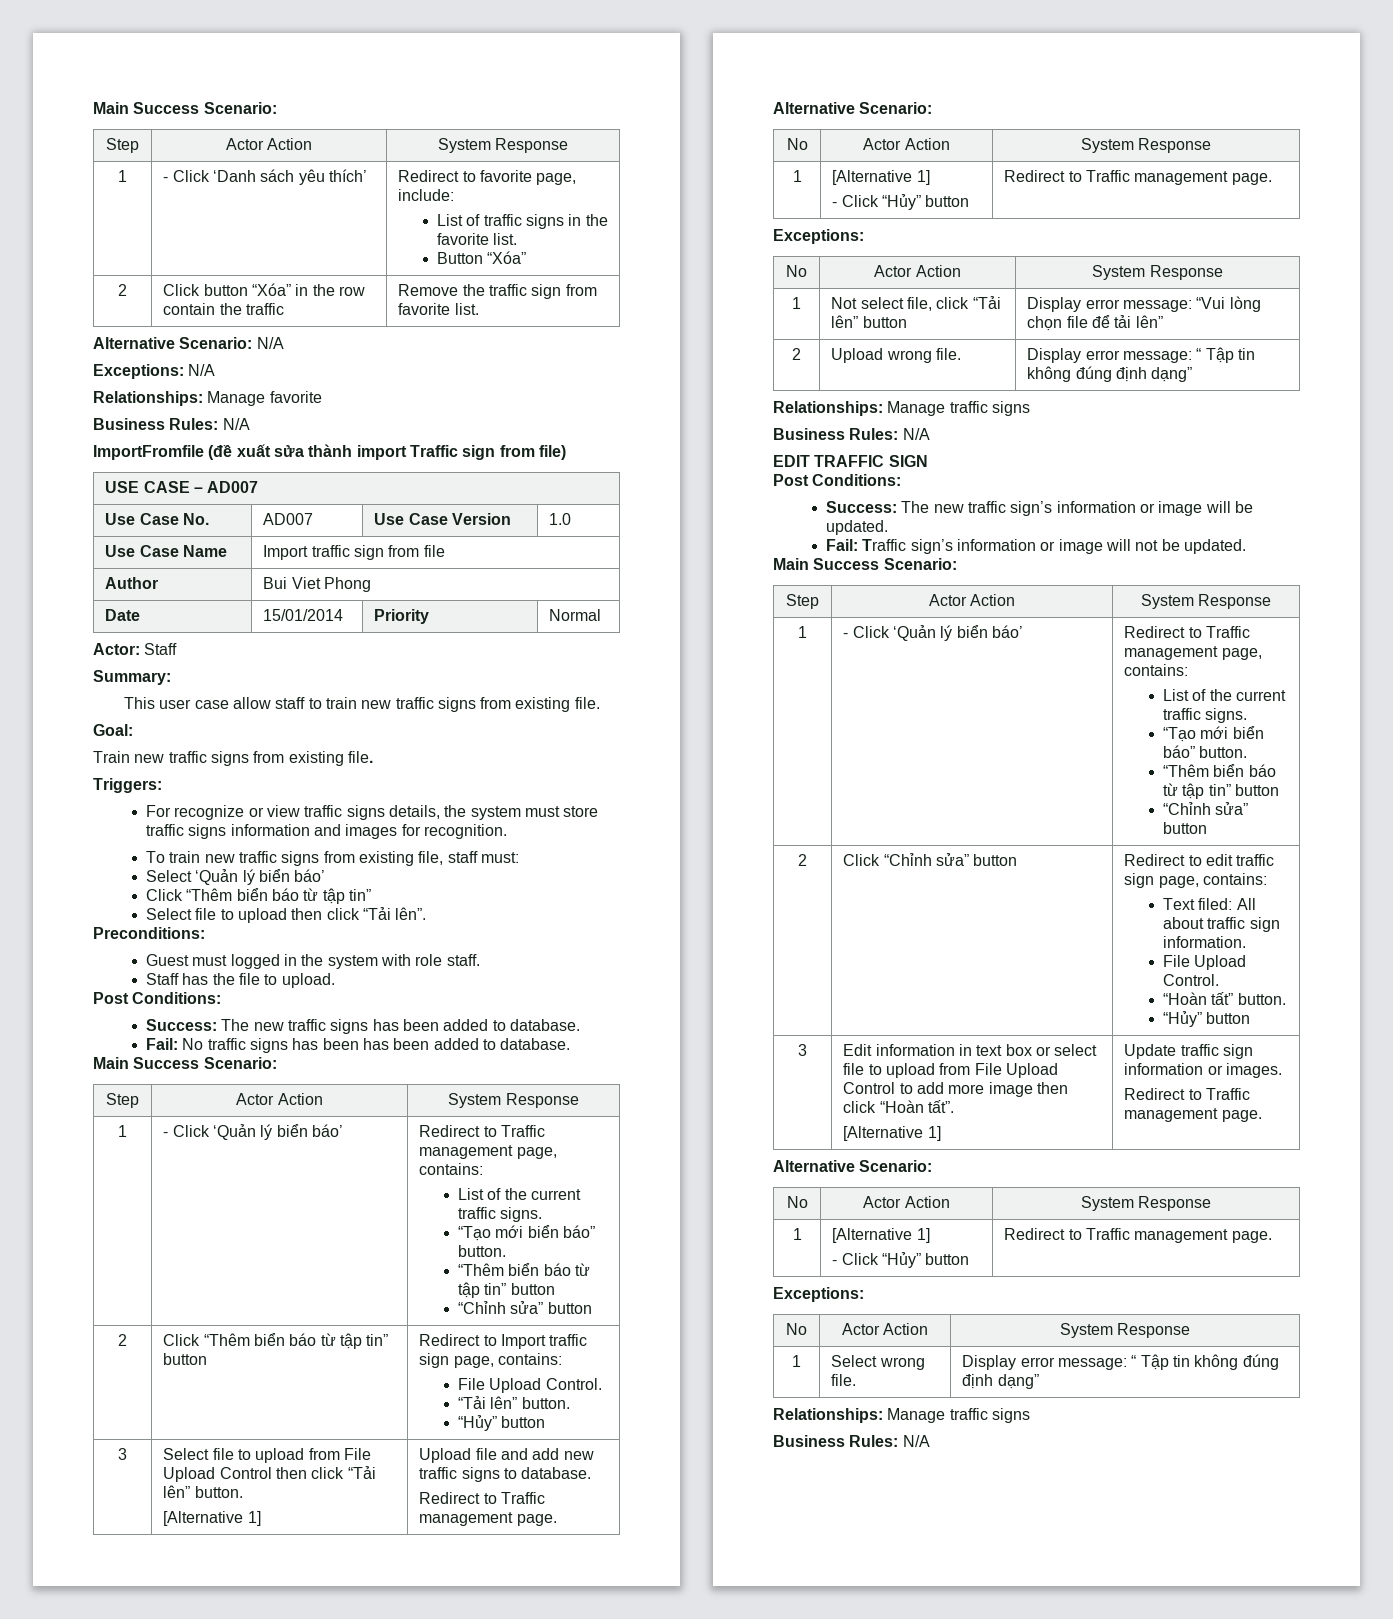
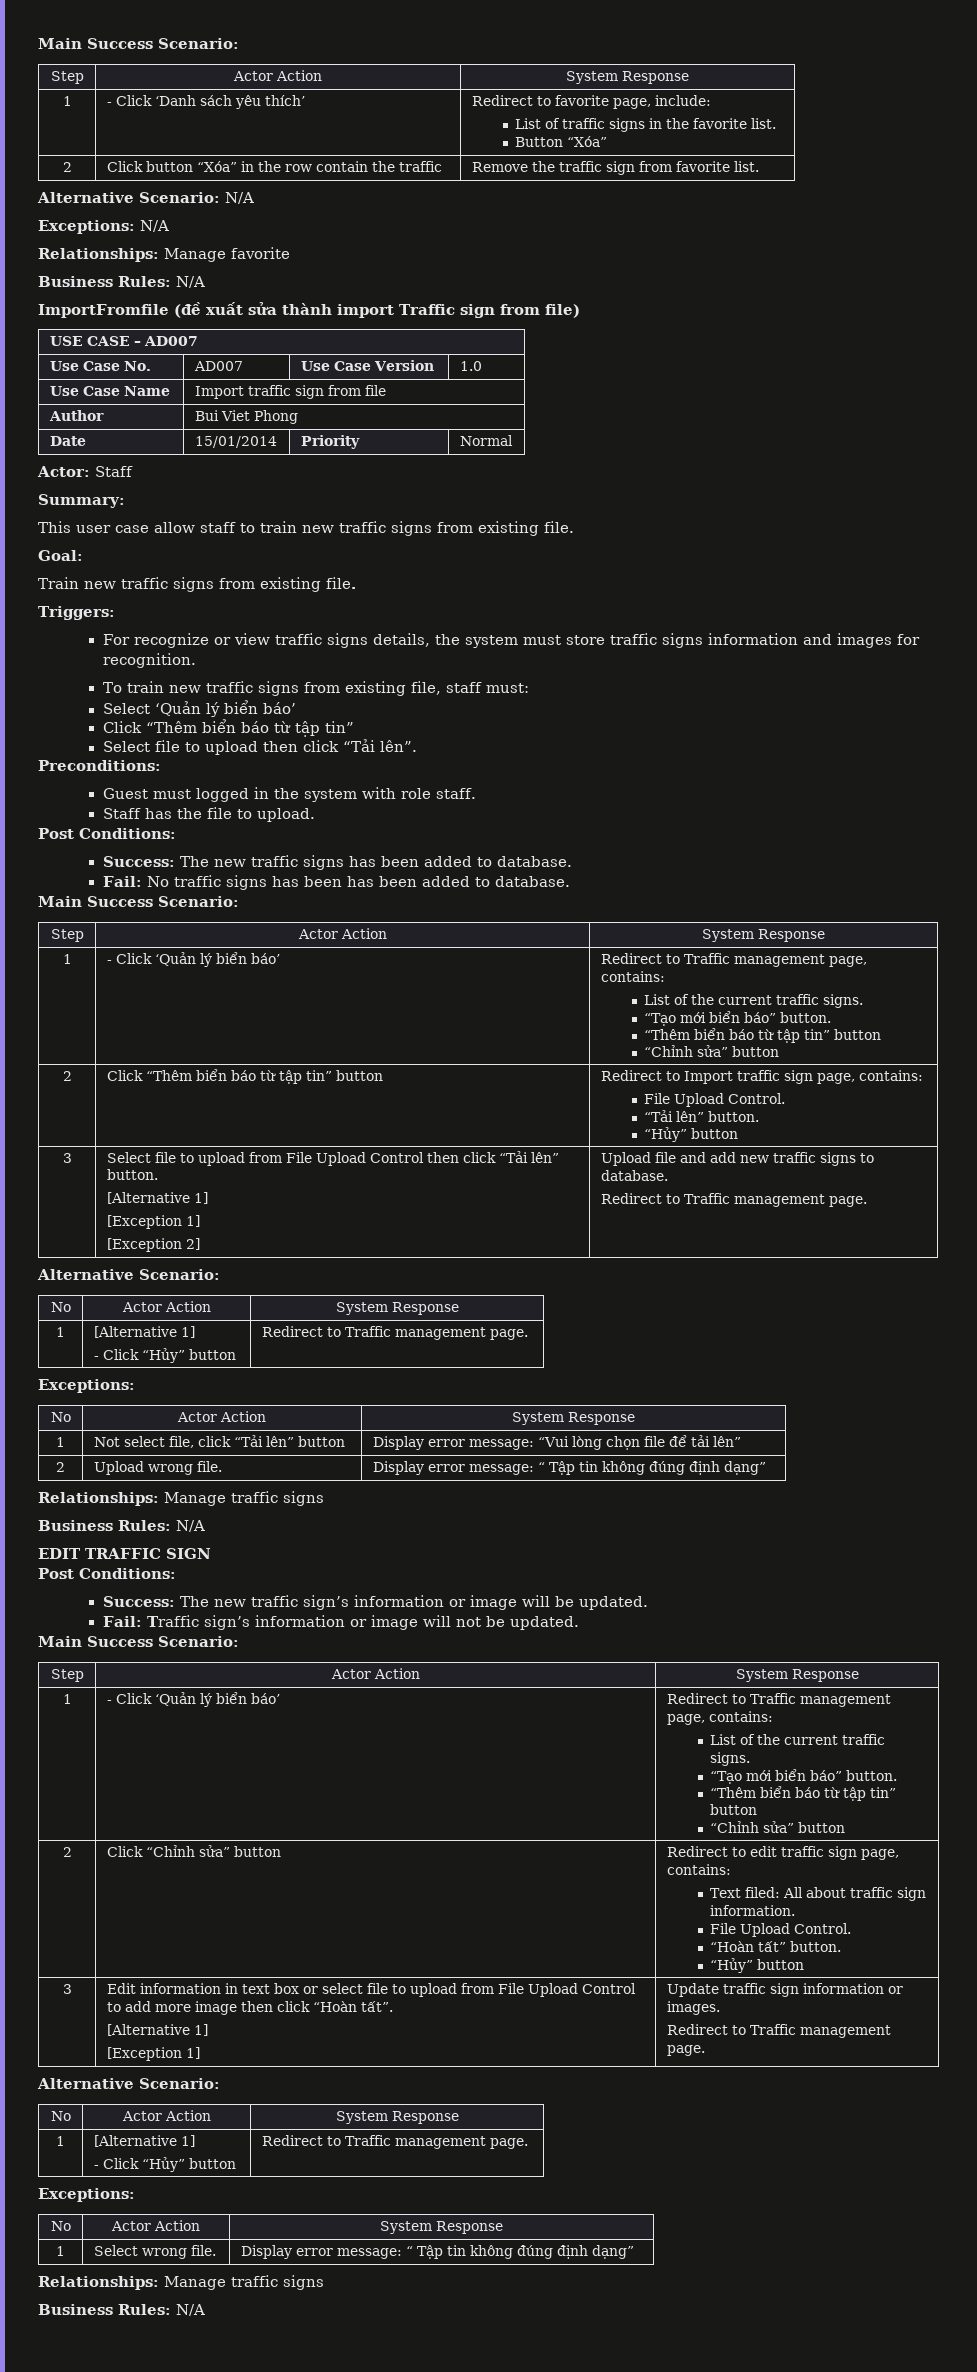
  3 | Select file to upload from File Upload Control then click “Tải lên” button.
- [Alternative 1] | Upload file and add new traffic signs to database.
+ [Alternative 1]
+ [Exception 1]
+ [Exception 2] | Upload file and add new traffic signs to database.
  3 | Edit information in text box or select file to upload from File Upload Control to add more image then click “Hoàn tất”.
- [Alternative 1] | Update traffic sign information or images.
+ [Alternative 1]
+ [Exception 1] | Update traffic sign information or images.

